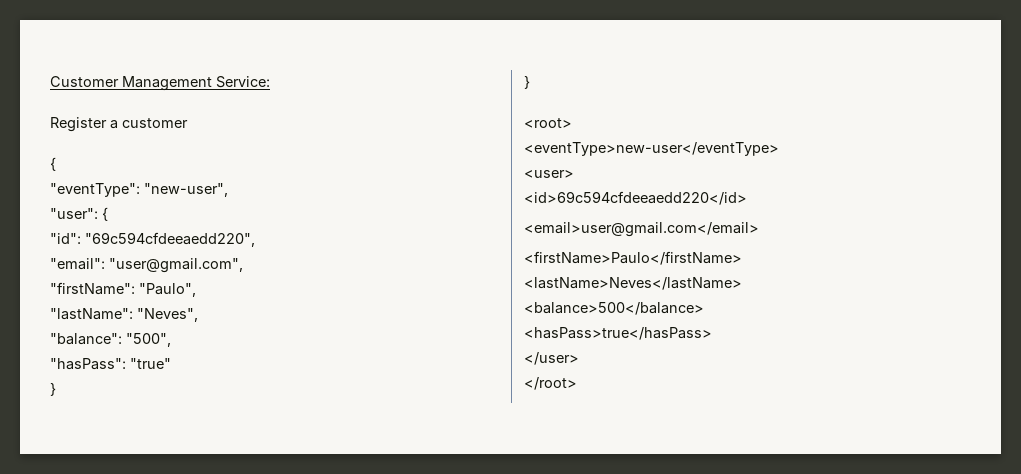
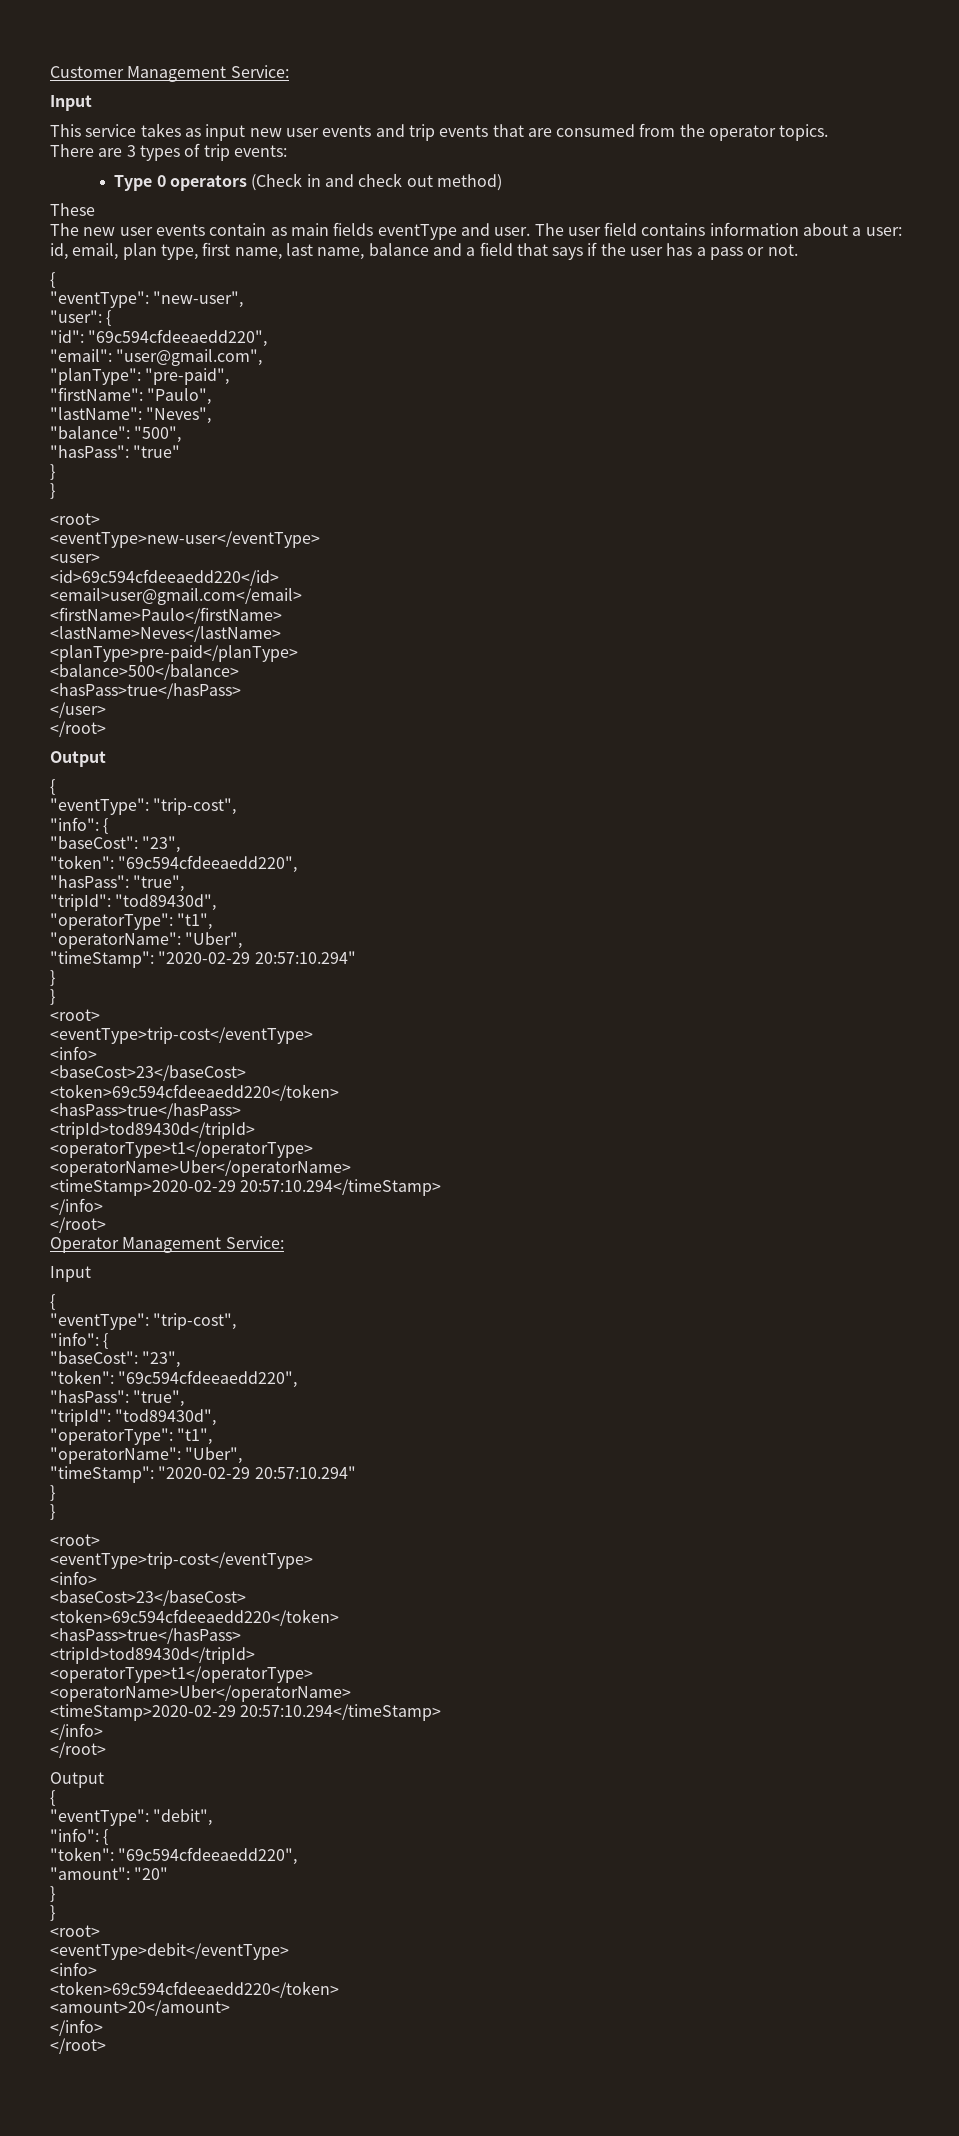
  Customer Management Service:
- Register a customer
+ Input
+ This service takes as input new user events and trip events that are consumed from the operator topics.
+ There are 3 types of trip events:
+ Type 0 operators (Check in and check out method)
+ These
+ The new user events contain as main fields eventType and user. The user field contains information about a user: id, email, plan type, first name, last name, balance and a field that says if the user has a pass or not.
+ "planType": "pre-paid",
+ <planType>pre-paid</planType>
  </user>
+ </root>
+ Output
+ {
+ "eventType": "trip-cost",
+ "info": {
+ "baseCost": "23",
+ "token": "69c594cfdeeaedd220",
+ "hasPass": "true",
+ "tripId": "tod89430d",
+ "operatorType": "t1",
+ "operatorName": "Uber",
+ "timeStamp": "2020-02-29 20:57:10.294"
+ }
+ }
+ <root>
+ <eventType>trip-cost</eventType>
+ <info>
+ <baseCost>23</baseCost>
+ <token>69c594cfdeeaedd220</token>
+ <hasPass>true</hasPass>
+ <tripId>tod89430d</tripId>
+ <operatorType>t1</operatorType>
+ <operatorName>Uber</operatorName>
+ <timeStamp>2020-02-29 20:57:10.294</timeStamp>
+ </info>
+ </root>
+ Operator Management Service:
+ Input
+ {
+ "eventType": "trip-cost",
+ "info": {
+ "baseCost": "23",
+ "token": "69c594cfdeeaedd220",
+ "hasPass": "true",
+ "tripId": "tod89430d",
+ "operatorType": "t1",
+ "operatorName": "Uber",
+ "timeStamp": "2020-02-29 20:57:10.294"
+ }
+ }
+ <root>
+ <eventType>trip-cost</eventType>
+ <info>
+ <baseCost>23</baseCost>
+ <token>69c594cfdeeaedd220</token>
+ <hasPass>true</hasPass>
+ <tripId>tod89430d</tripId>
+ <operatorType>t1</operatorType>
+ <operatorName>Uber</operatorName>
+ <timeStamp>2020-02-29 20:57:10.294</timeStamp>
+ </info>
+ </root>
+ Output
+ {
+ "eventType": "debit",
+ "info": {
+ "token": "69c594cfdeeaedd220",
+ "amount": "20"
+ }
+ }
+ <root>
+ <eventType>debit</eventType>
+ <info>
+ <token>69c594cfdeeaedd220</token>
+ <amount>20</amount>
+ </info>

